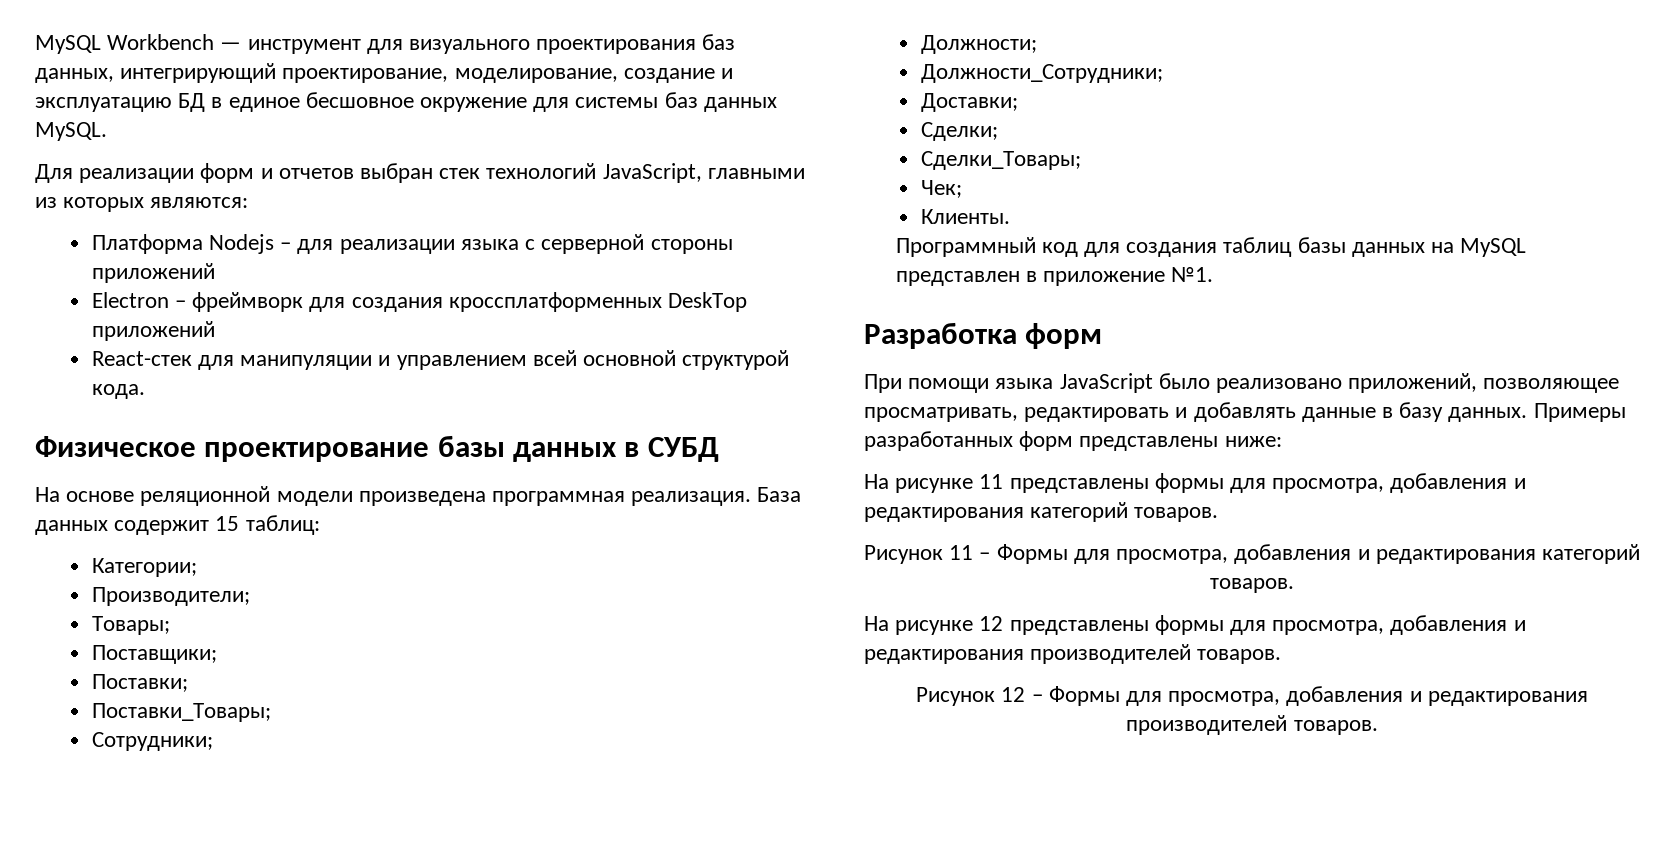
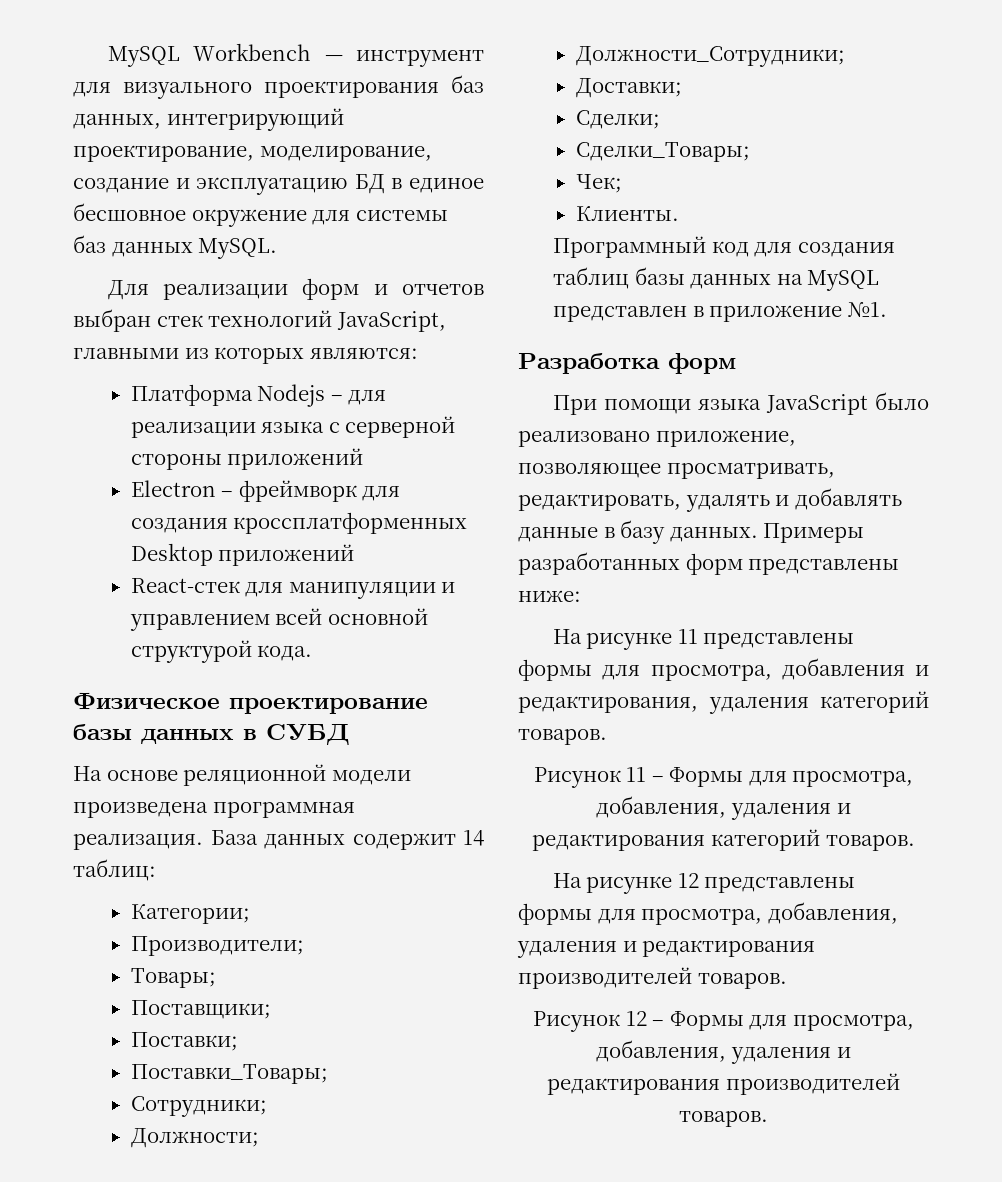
- Electron – фреймворк для создания кроссплатформенных DeskTop приложений
+ Electron – фреймворк для создания кроссплатформенных Desktop приложений
- База данных содержит 15 таблиц:
+ База данных содержит 14 таблиц:
- При помощи языка JavaScript было реализовано приложений, позволяющее просматривать, редактировать и добавлять данные в базу данных.
+ При помощи языка JavaScript было реализовано приложение, позволяющее просматривать, редактировать, удалять и добавлять данные в базу данных.
- На рисунке 11 представлены формы для просмотра, добавления и редактирования категорий товаров.
+ На рисунке 11 представлены формы для просмотра, добавления и редактирования, удаления категорий товаров.
- Рисунок 11 – Формы для просмотра, добавления и редактирования категорий товаров.
+ Рисунок 11 – Формы для просмотра, добавления, удаления и редактирования категорий товаров.
- На рисунке 12 представлены формы для просмотра, добавления и редактирования производителей товаров.
+ На рисунке 12 представлены формы для просмотра, добавления, удаления и редактирования производителей товаров.
- Рисунок 12 – Формы для просмотра, добавления и редактирования производителей товаров.
+ Рисунок 12 – Формы для просмотра, добавления, удаления и редактирования производителей товаров.

